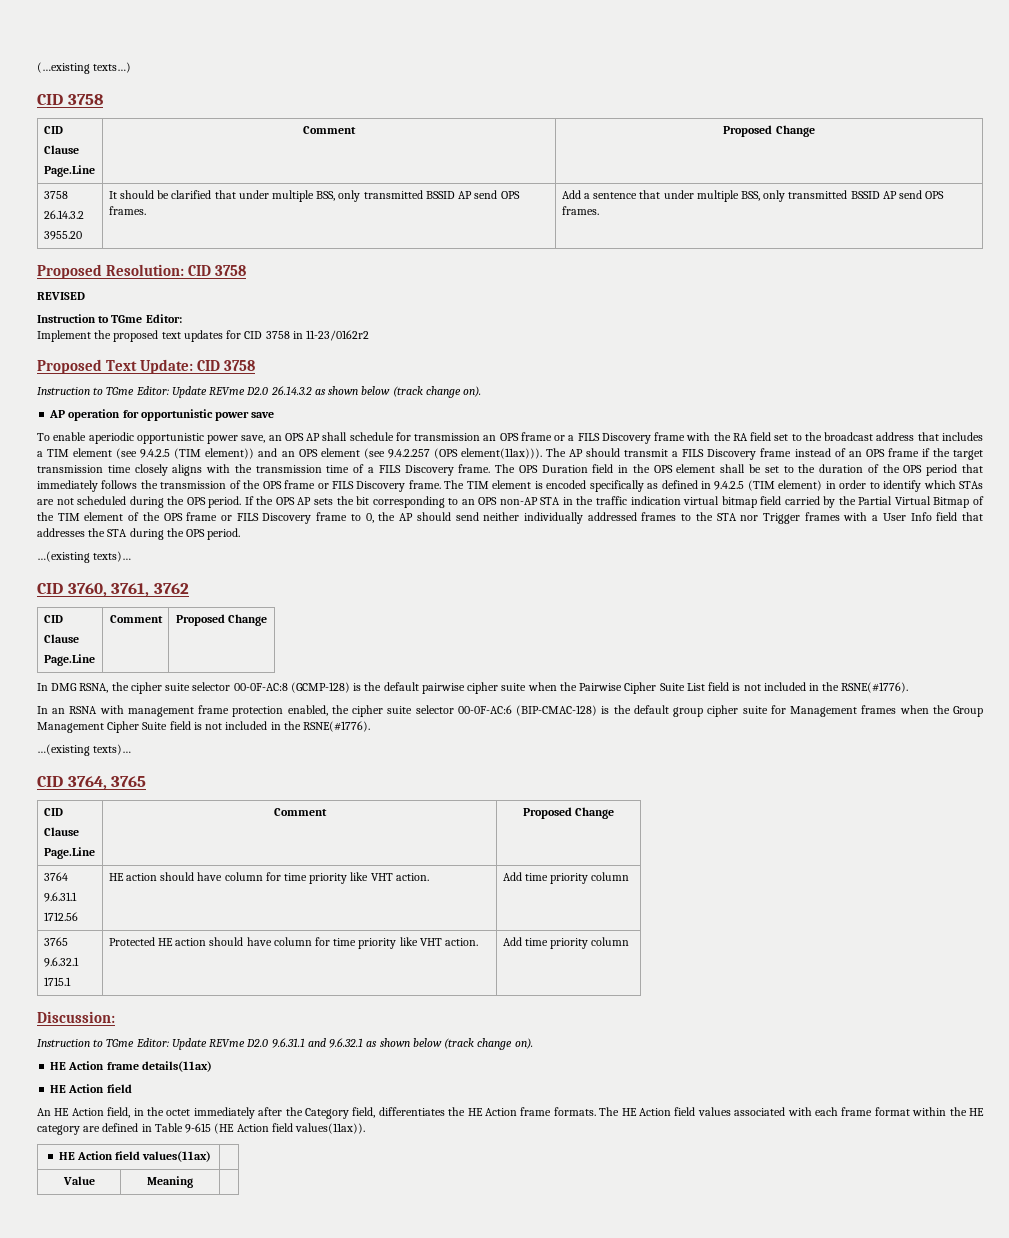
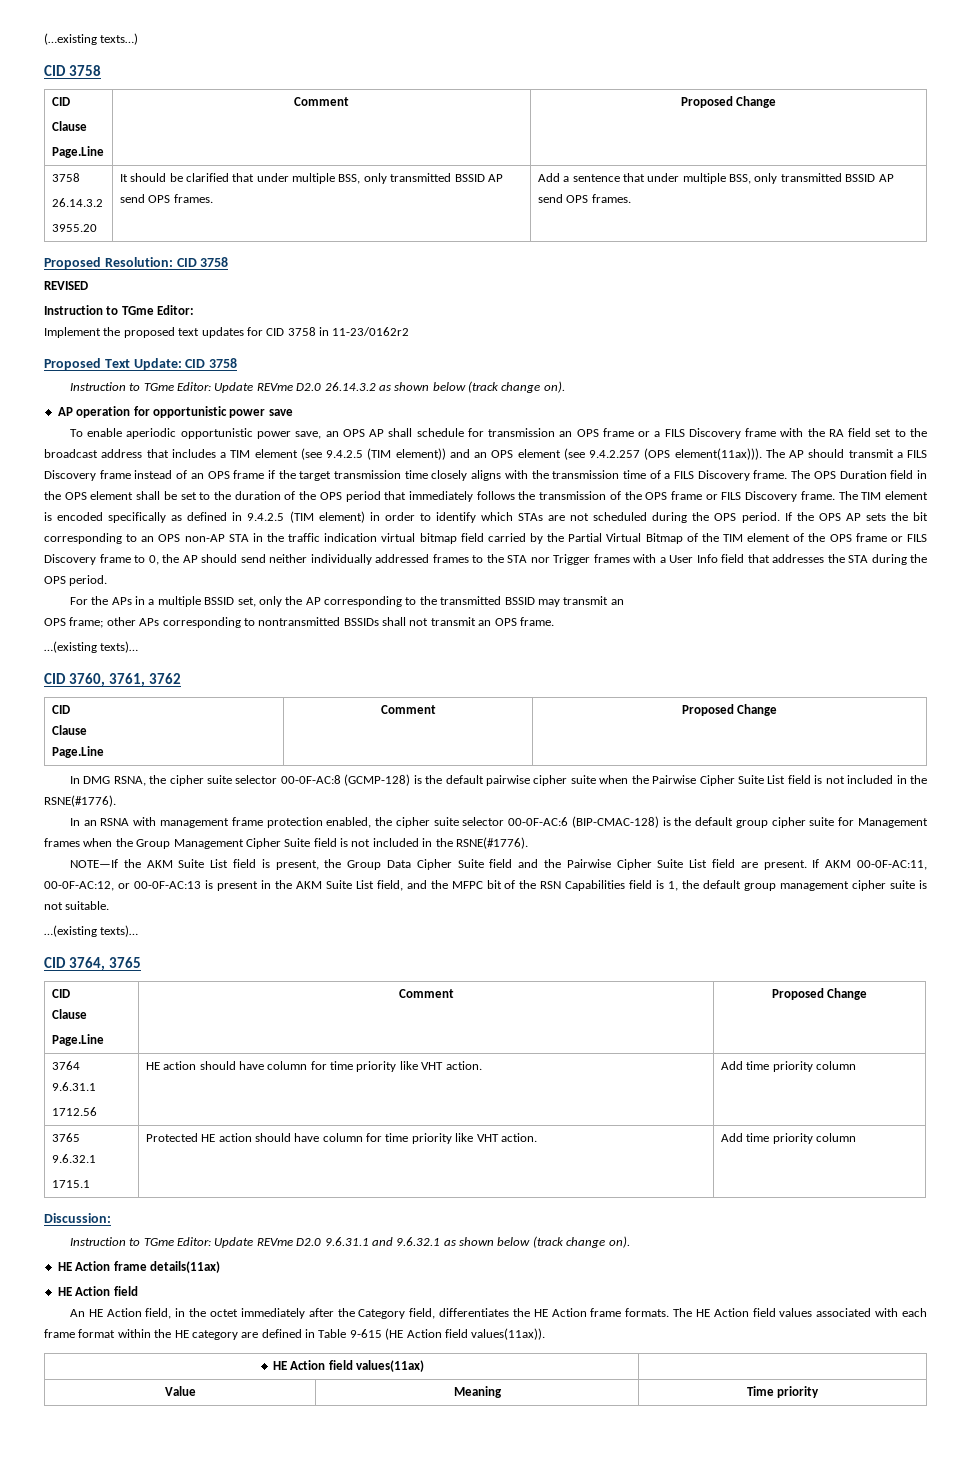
+ For the APs in a multiple BSSID set, only the AP corresponding to the transmitted BSSID may transmit an
+ OPS frame; other APs corresponding to nontransmitted BSSIDs shall not transmit an OPS frame.
+ NOTE—If the AKM Suite List field is present, the Group Data Cipher Suite field and the Pairwise Cipher Suite List field are present. If AKM 00-0F-AC:11, 00-0F-AC:12, or 00-0F-AC:13 is present in the AKM Suite List field, and the MFPC bit of the RSN Capabilities field is 1, the default group management cipher suite is not suitable.
- Value | Meaning |
+ Value | Meaning | Time priority

